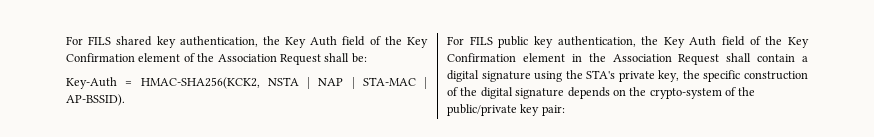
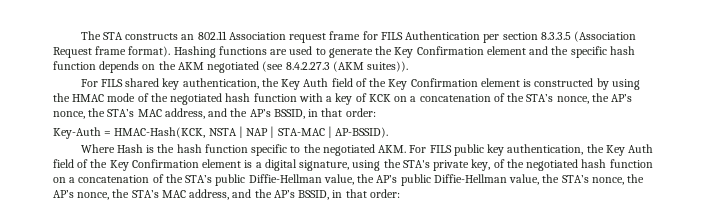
+ The STA constructs an 802.11 Association request frame for FILS Authentication per section 8.3.3.5 (Association Request frame format). Hashing functions are used to generate the Key Confirmation element and the specific hash function depends on the AKM negotiated (see 8.4.2.27.3 (AKM suites)).
- For FILS shared key authentication, the Key Auth field of the Key Confirmation element of the Association Request shall be:
+ For FILS shared key authentication, the Key Auth field of the Key Confirmation element is constructed by using the HMAC mode of the negotiated hash function with a key of KCK on a concatenation of the STA’s nonce, the AP’s nonce, the STA’s MAC address, and the AP’s BSSID, in that order:
- Key-Auth = HMAC-SHA256(KCK2, NSTA | NAP | STA-MAC | AP-BSSID).
+ Key-Auth = HMAC-Hash(KCK, NSTA | NAP | STA-MAC | AP-BSSID).
- For FILS public key authentication, the Key Auth field of the Key Confirmation element in the Association Request shall contain a digital signature using the STA's private key, the specific construction of the digital signature depends on the crypto-system of the public/private key pair:
+ Where Hash is the hash function specific to the negotiated AKM. For FILS public key authentication, the Key Auth field of the Key Confirmation element is a digital signature, using the STA's private key, of the negotiated hash function on a concatenation of the STA’s public Diffie-Hellman value, the AP’s public Diffie-Hellman value, the STA’s nonce, the AP’s nonce, the STA’s MAC address, and the AP’s BSSID, in that order:

